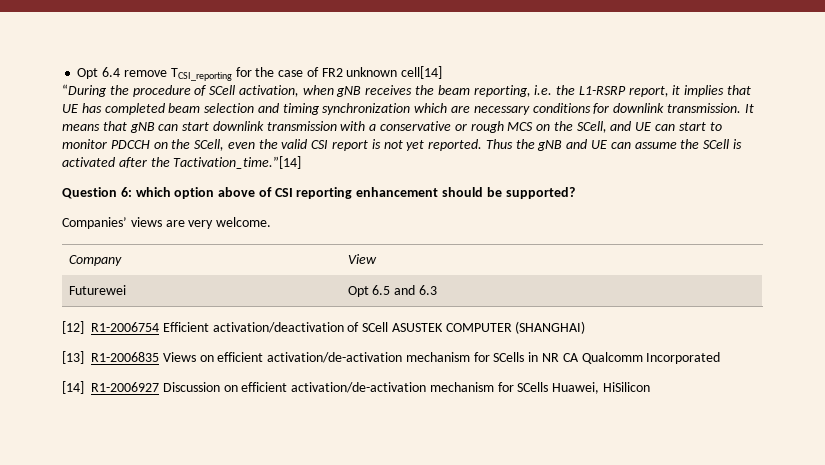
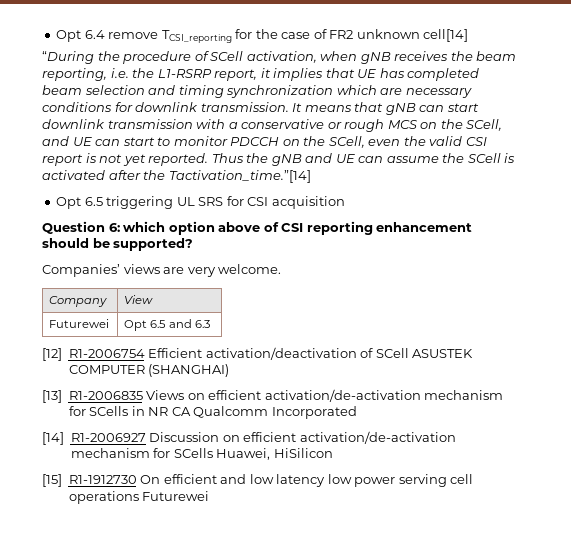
+ Opt 6.5 triggering UL SRS for CSI acquisition
+ [15] R1-1912730 On efficient and low latency low power serving cell operations Futurewei

